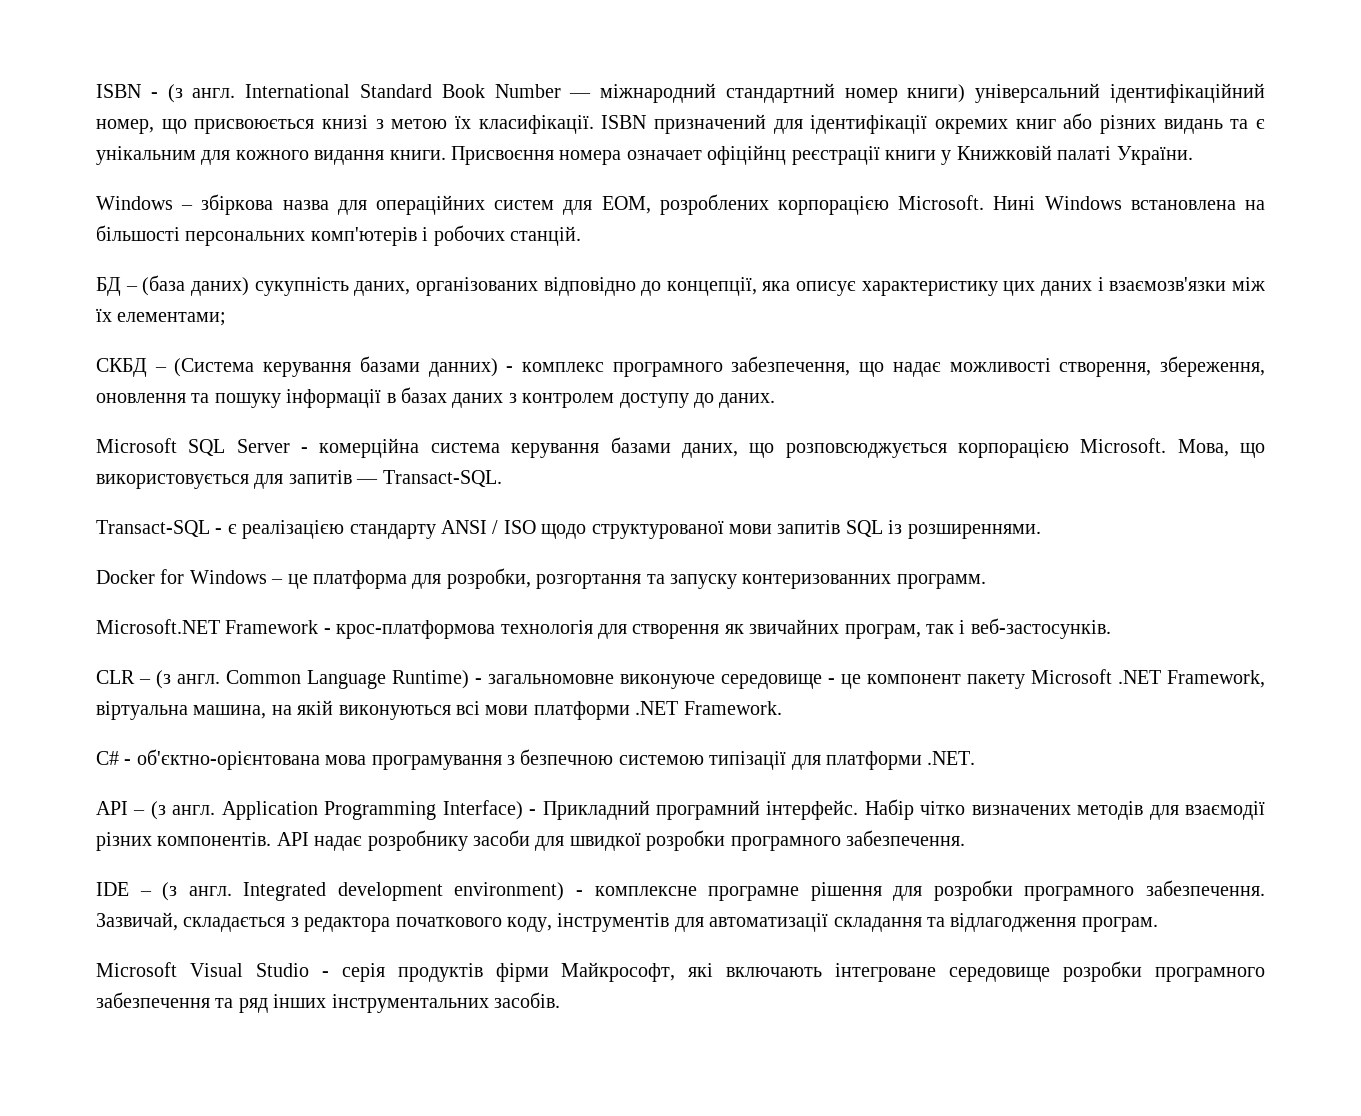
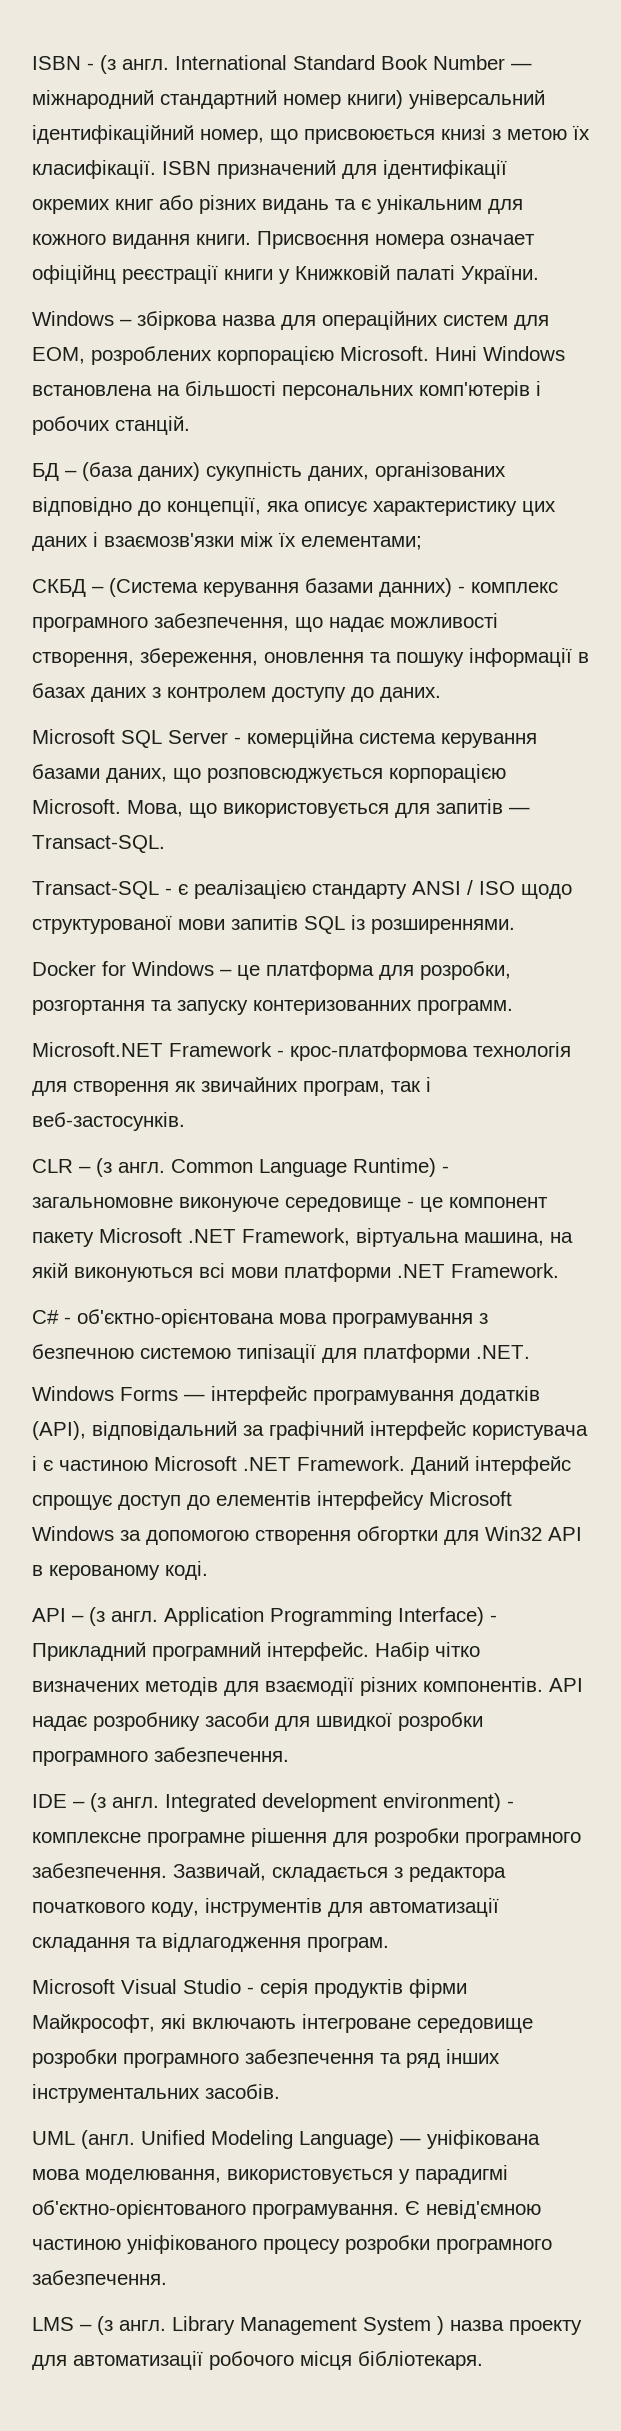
+ Windows Forms — інтерфейс програмування додатків (API), відповідальний за графічний інтерфейс користувача і є частиною Microsoft .NET Framework. Даний інтерфейс спрощує доступ до елементів інтерфейсу Microsoft Windows за допомогою створення обгортки для Win32 API в керованому коді.
+ UML (англ. Unified Modeling Language) — уніфікована мова моделювання, використовується у парадигмі об'єктно-орієнтованого програмування. Є невід'ємною частиною уніфікованого процесу розробки програмного забезпечення.
+ LMS – (з англ. Library Management System ) назва проекту для автоматизації робочого місця бібліотекаря.

